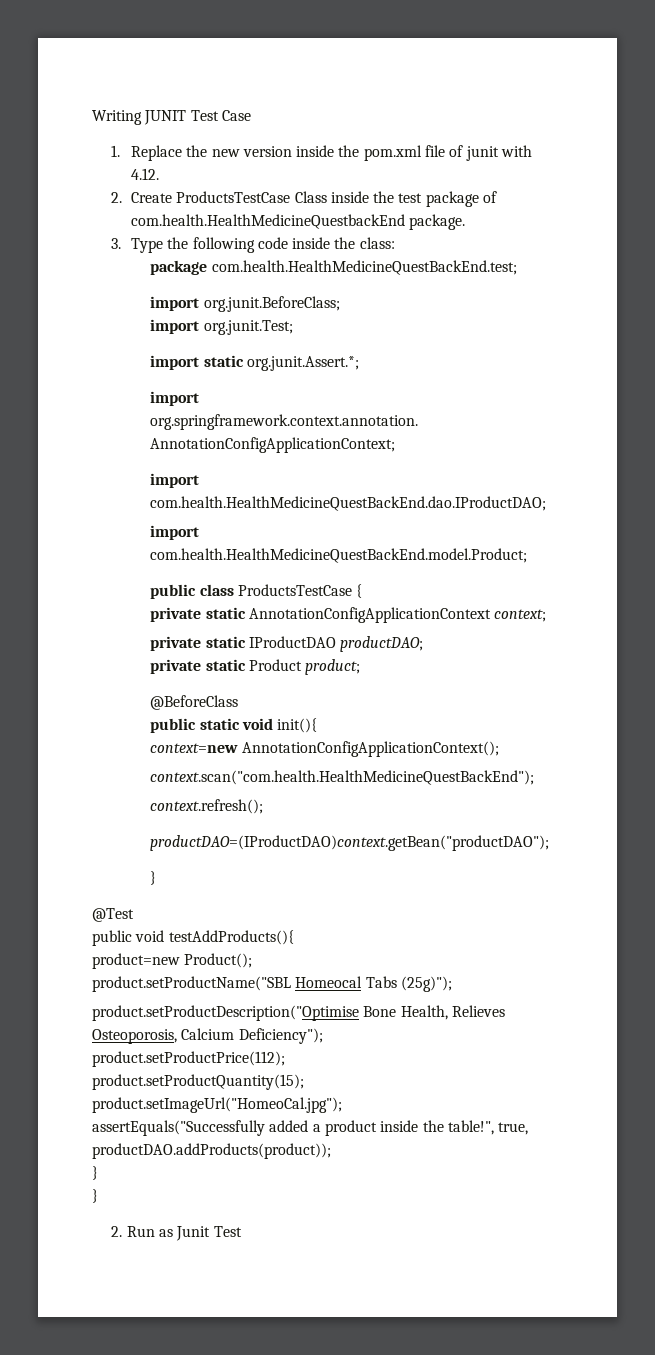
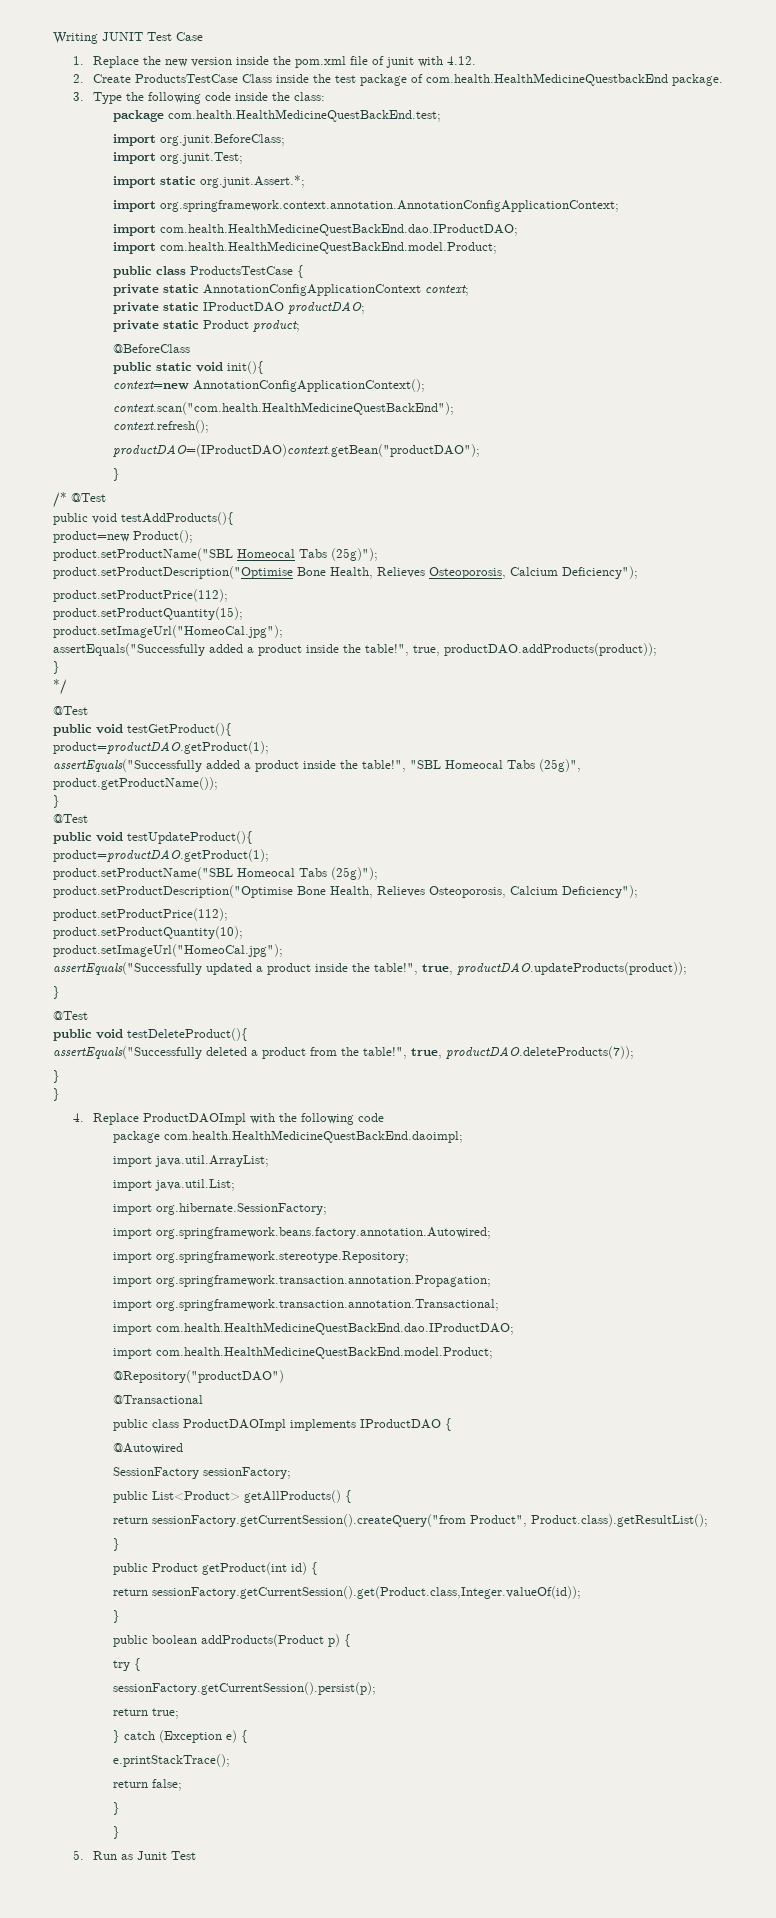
- @Test
+ /* @Test
  assertEquals("Successfully added a product inside the table!", true, productDAO.addProducts(product));
  }
+ */
+ @Test
+ public void testGetProduct(){
+ product=productDAO.getProduct(1);
+ assertEquals("Successfully added a product inside the table!", "SBL Homeocal Tabs (25g)", product.getProductName());
  }
- 2. Run as Junit Test
+ @Test
+ public void testUpdateProduct(){
+ product=productDAO.getProduct(1);
+ product.setProductName("SBL Homeocal Tabs (25g)");
+ product.setProductDescription("Optimise Bone Health, Relieves Osteoporosis, Calcium Deficiency");
+ product.setProductPrice(112);
+ product.setProductQuantity(10);
+ product.setImageUrl("HomeoCal.jpg");
+ assertEquals("Successfully updated a product inside the table!", true, productDAO.updateProducts(product));
+ }
+ @Test
+ public void testDeleteProduct(){
+ assertEquals("Successfully deleted a product from the table!", true, productDAO.deleteProducts(7));
+ }
+ }
+ 4. Replace ProductDAOImpl with the following code
+ package com.health.HealthMedicineQuestBackEnd.daoimpl;
+ import java.util.ArrayList;
+ import java.util.List;
+ import org.hibernate.SessionFactory;
+ import org.springframework.beans.factory.annotation.Autowired;
+ import org.springframework.stereotype.Repository;
+ import org.springframework.transaction.annotation.Propagation;
+ import org.springframework.transaction.annotation.Transactional;
+ import com.health.HealthMedicineQuestBackEnd.dao.IProductDAO;
+ import com.health.HealthMedicineQuestBackEnd.model.Product;
+ @Repository("productDAO")
+ @Transactional
+ public class ProductDAOImpl implements IProductDAO {
+ @Autowired
+ SessionFactory sessionFactory;
+ public List<Product> getAllProducts() {
+ return sessionFactory.getCurrentSession().createQuery("from Product", Product.class).getResultList();
+ }
+ public Product getProduct(int id) {
+ return sessionFactory.getCurrentSession().get(Product.class,Integer.valueOf(id));
+ }
+ public boolean addProducts(Product p) {
+ try {
+ sessionFactory.getCurrentSession().persist(p);
+ return true;
+ } catch (Exception e) {
+ e.printStackTrace();
+ return false;
+ }
+ }
+ 5. Run as Junit Test

